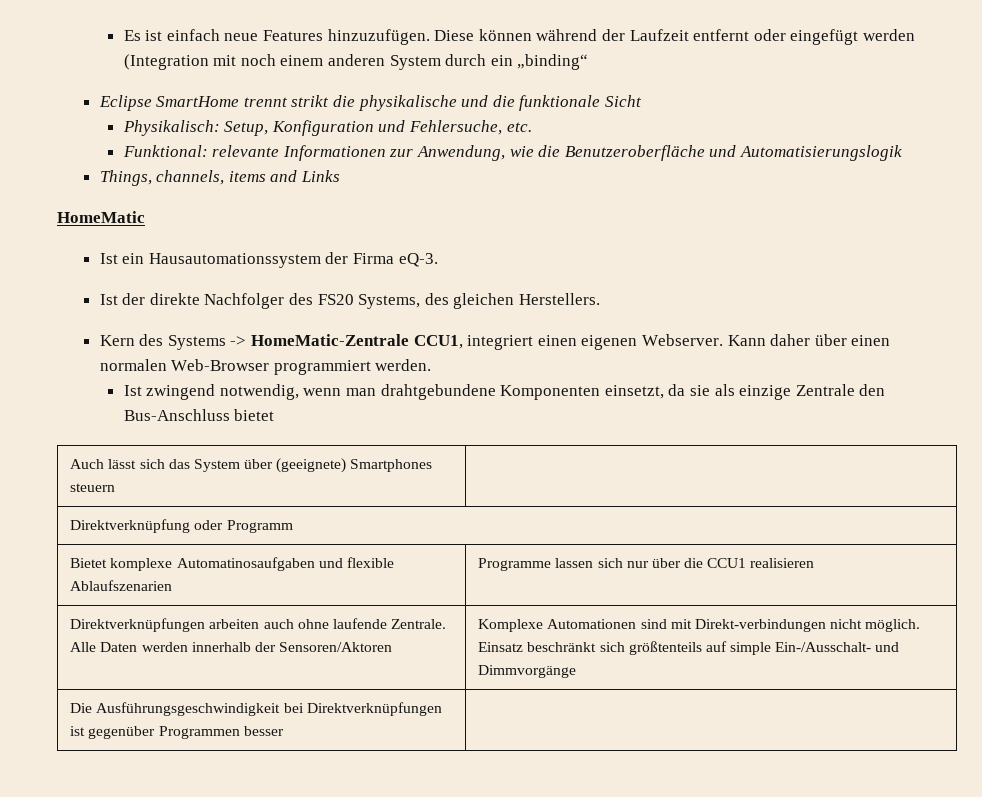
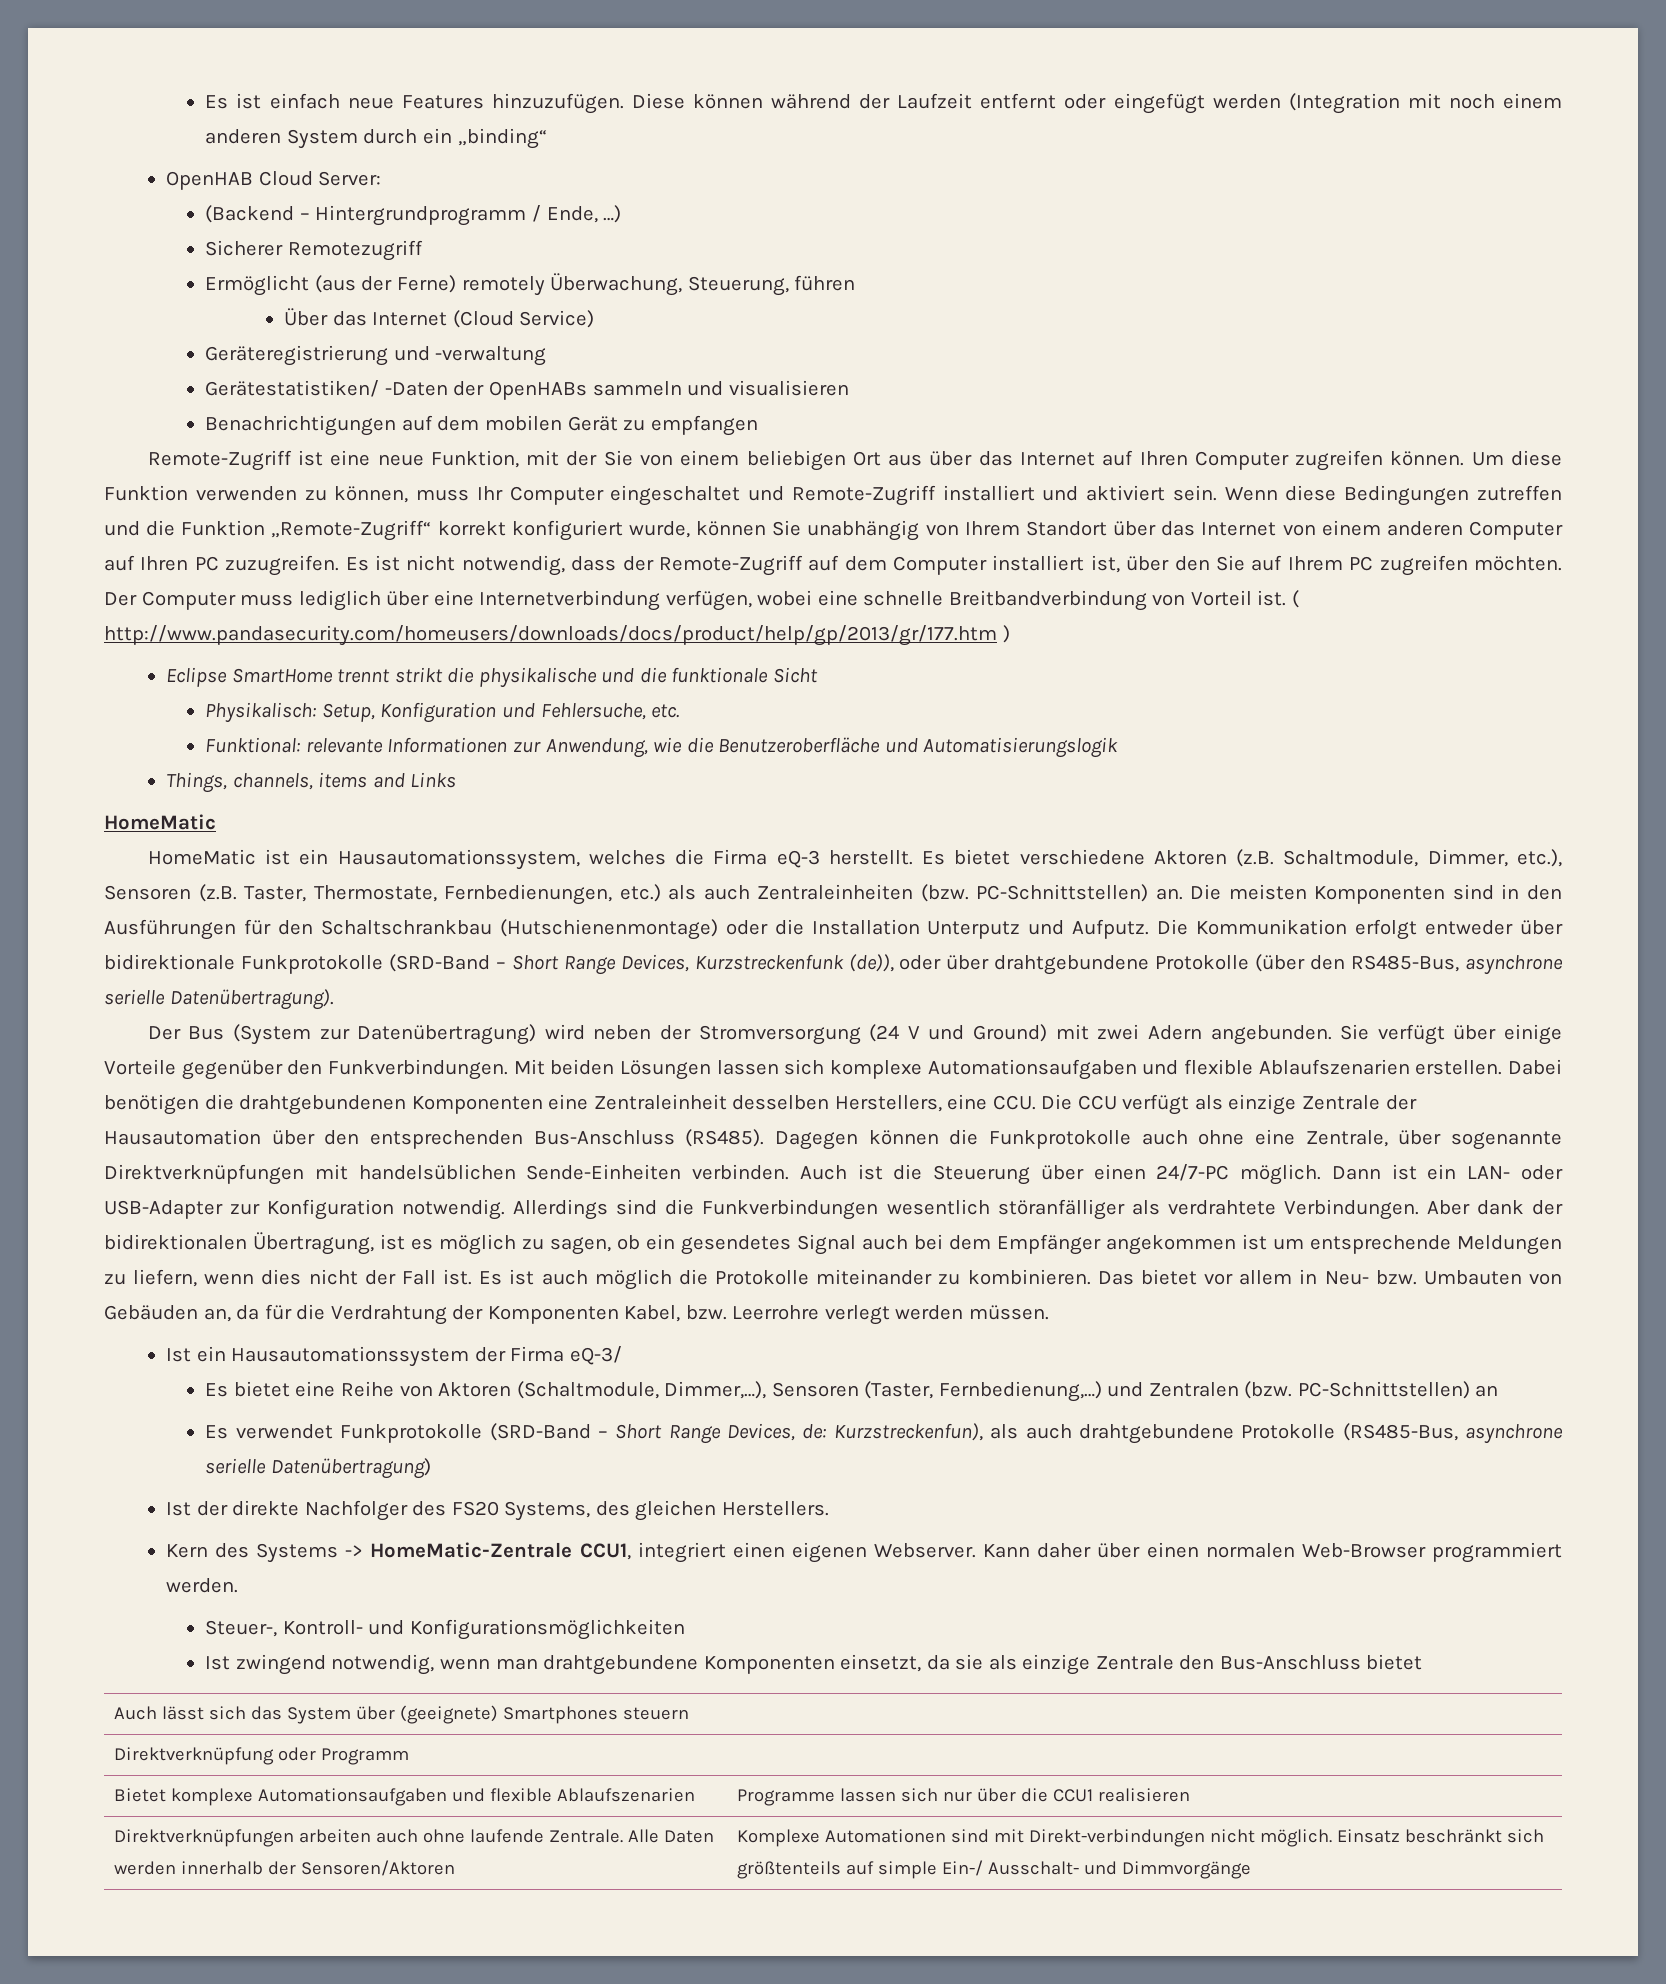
+ OpenHAB Cloud Server:
+ (Backend – Hintergrundprogramm / Ende, …)
+ Sicherer Remotezugriff
+ Ermöglicht (aus der Ferne) remotely Überwachung, Steuerung, führen
+ Über das Internet (Cloud Service)
+ Geräteregistrierung und -verwaltung
+ Gerätestatistiken/ -Daten der OpenHABs sammeln und visualisieren
+ Benachrichtigungen auf dem mobilen Gerät zu empfangen
+ Remote-Zugriff ist eine neue Funktion, mit der Sie von einem beliebigen Ort aus über das Internet auf Ihren Computer zugreifen können. Um diese Funktion verwenden zu können, muss Ihr Computer eingeschaltet und Remote-Zugriff installiert und aktiviert sein. Wenn diese Bedingungen zutreffen und die Funktion „Remote-Zugriff“ korrekt konfiguriert wurde, können Sie unabhängig von Ihrem Standort über das Internet von einem anderen Computer auf Ihren PC zuzugreifen. Es ist nicht notwendig, dass der Remote-Zugriff auf dem Computer installiert ist, über den Sie auf Ihrem PC zugreifen möchten. Der Computer muss lediglich über eine Internetverbindung verfügen, wobei eine schnelle Breitbandverbindung von Vorteil ist. ( http://www.pandasecurity.com/homeusers/downloads/docs/product/help/gp/2013/gr/177.htm )
+ HomeMatic ist ein Hausautomationssystem, welches die Firma eQ-3 herstellt. Es bietet verschiedene Aktoren (z.B. Schaltmodule, Dimmer, etc.), Sensoren (z.B. Taster, Thermostate, Fernbedienungen, etc.) als auch Zentraleinheiten (bzw. PC-Schnittstellen) an. Die meisten Komponenten sind in den Ausführungen für den Schaltschrankbau (Hutschienenmontage) oder die Installation Unterputz und Aufputz. Die Kommunikation erfolgt entweder über bidirektionale Funkprotokolle (SRD-Band – Short Range Devices, Kurzstreckenfunk (de)), oder über drahtgebundene Protokolle (über den RS485-Bus, asynchrone serielle Datenübertragung).
+ Der Bus (System zur Datenübertragung) wird neben der Stromversorgung (24 V und Ground) mit zwei Adern angebunden. Sie verfügt über einige Vorteile gegenüber den Funkverbindungen. Mit beiden Lösungen lassen sich komplexe Automationsaufgaben und flexible Ablaufszenarien erstellen. Dabei benötigen die drahtgebundenen Komponenten eine Zentraleinheit desselben Herstellers, eine CCU. Die CCU verfügt als einzige Zentrale der Hausautomation über den entsprechenden Bus-Anschluss (RS485). Dagegen können die Funkprotokolle auch ohne eine Zentrale, über sogenannte Direktverknüpfungen mit handelsüblichen Sende-Einheiten verbinden. Auch ist die Steuerung über einen 24/7-PC möglich. Dann ist ein LAN- oder USB-Adapter zur Konfiguration notwendig. Allerdings sind die Funkverbindungen wesentlich störanfälliger als verdrahtete Verbindungen. Aber dank der bidirektionalen Übertragung, ist es möglich zu sagen, ob ein gesendetes Signal auch bei dem Empfänger angekommen ist um entsprechende Meldungen zu liefern, wenn dies nicht der Fall ist. Es ist auch möglich die Protokolle miteinander zu kombinieren. Das bietet vor allem in Neu- bzw. Umbauten von Gebäuden an, da für die Verdrahtung der Komponenten Kabel, bzw. Leerrohre verlegt werden müssen.
- Ist ein Hausautomationssystem der Firma eQ-3.
+ Ist ein Hausautomationssystem der Firma eQ-3/
+ Es bietet eine Reihe von Aktoren (Schaltmodule, Dimmer,…), Sensoren (Taster, Fernbedienung,…) und Zentralen (bzw. PC-Schnittstellen) an
+ Es verwendet Funkprotokolle (SRD-Band – Short Range Devices, de: Kurzstreckenfun), als auch drahtgebundene Protokolle (RS485-Bus, asynchrone serielle Datenübertragung)
+ Steuer-, Kontroll- und Konfigurationsmöglichkeiten
- Bietet komplexe Automatinosaufgaben und flexible Ablaufszenarien | Programme lassen sich nur über die CCU1 realisieren
+ Bietet komplexe Automationsaufgaben und flexible Ablaufszenarien | Programme lassen sich nur über die CCU1 realisieren
- Direktverknüpfungen arbeiten auch ohne laufende Zentrale. Alle Daten werden innerhalb der Sensoren/Aktoren | Komplexe Automationen sind mit Direkt-verbindungen nicht möglich. Einsatz beschränkt sich größtenteils auf simple Ein-/Ausschalt- und Dimmvorgänge
+ Direktverknüpfungen arbeiten auch ohne laufende Zentrale. Alle Daten werden innerhalb der Sensoren/Aktoren | Komplexe Automationen sind mit Direkt-verbindungen nicht möglich. Einsatz beschränkt sich größtenteils auf simple Ein-/ Ausschalt- und Dimmvorgänge
- Die Ausführungsgeschwindigkeit bei Direktverknüpfungen ist gegenüber Programmen besser |

